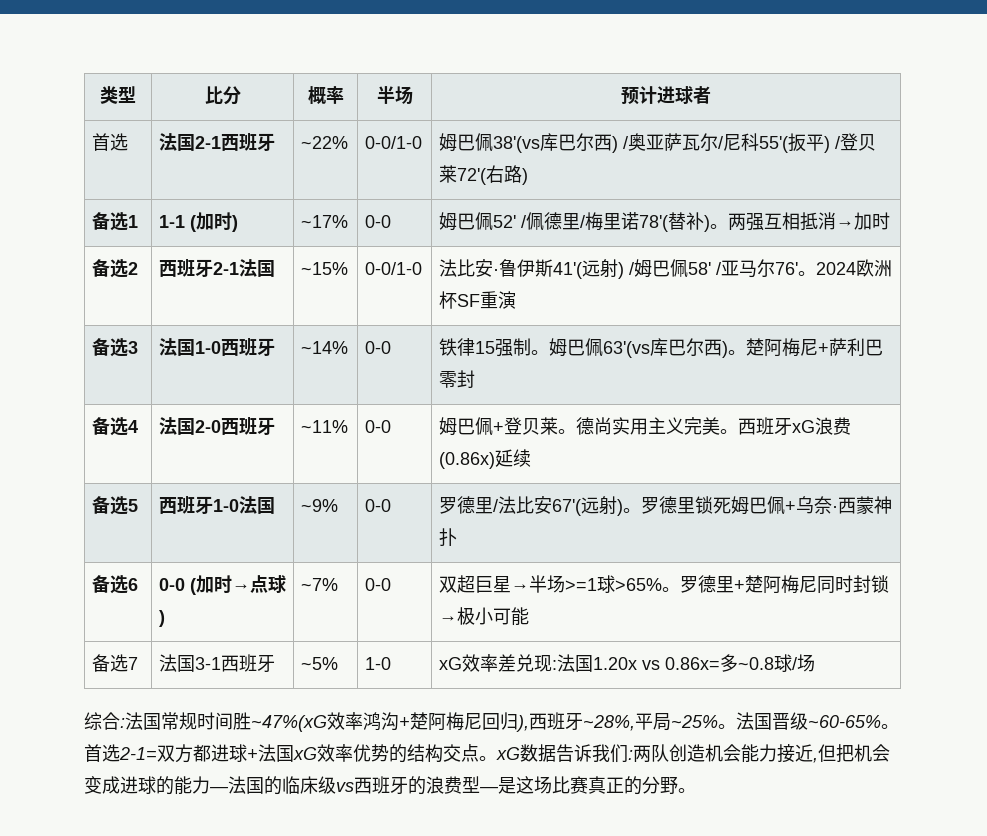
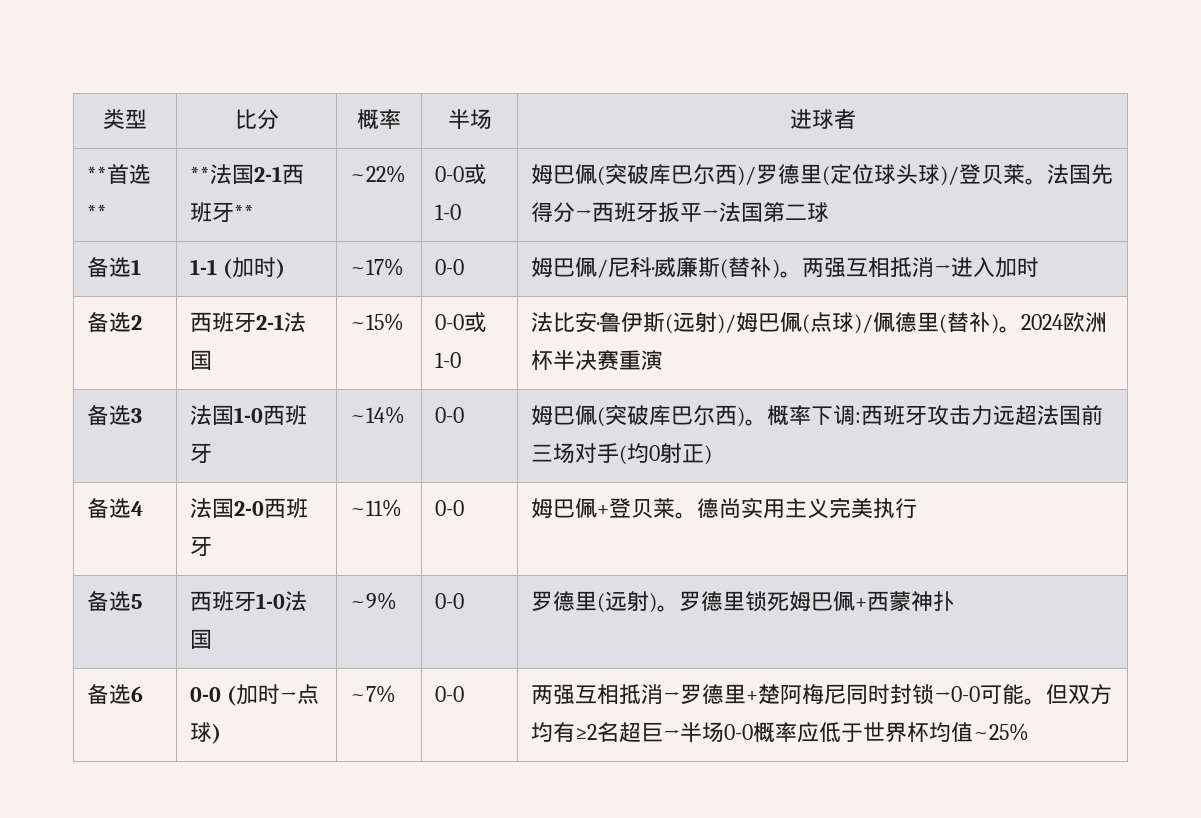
- 类型 | 比分 | 概率 | 半场 | 预计进球者
+ 类型 | 比分 | 概率 | 半场 | 进球者
- 首选 | 法国2-1西班牙 | ~22% | 0-0/1-0 | 姆巴佩38'(vs库巴尔西) /奥亚萨瓦尔/尼科55'(扳平) /登贝莱72'(右路)
+ **首选** | **法国2-1西班牙** | ~22% | 0-0或1-0 | 姆巴佩(突破库巴尔西)/罗德里(定位球头球)/登贝莱。法国先得分→西班牙扳平→法国第二球
- 备选1 | 1-1 (加时) | ~17% | 0-0 | 姆巴佩52' /佩德里/梅里诺78'(替补)。两强互相抵消→加时
+ 备选1 | 1-1 (加时) | ~17% | 0-0 | 姆巴佩/尼科·威廉斯(替补)。两强互相抵消→进入加时
- 备选2 | 西班牙2-1法国 | ~15% | 0-0/1-0 | 法比安·鲁伊斯41'(远射) /姆巴佩58' /亚马尔76'。2024欧洲杯SF重演
+ 备选2 | 西班牙2-1法国 | ~15% | 0-0或1-0 | 法比安·鲁伊斯(远射)/姆巴佩(点球)/佩德里(替补)。2024欧洲杯半决赛重演
- 备选3 | 法国1-0西班牙 | ~14% | 0-0 | 铁律15强制。姆巴佩63'(vs库巴尔西)。楚阿梅尼+萨利巴零封
+ 备选3 | 法国1-0西班牙 | ~14% | 0-0 | 姆巴佩(突破库巴尔西)。概率下调:西班牙攻击力远超法国前三场对手(均0射正)
- 备选4 | 法国2-0西班牙 | ~11% | 0-0 | 姆巴佩+登贝莱。德尚实用主义完美。西班牙xG浪费(0.86x)延续
+ 备选4 | 法国2-0西班牙 | ~11% | 0-0 | 姆巴佩+登贝莱。德尚实用主义完美执行
- 备选5 | 西班牙1-0法国 | ~9% | 0-0 | 罗德里/法比安67'(远射)。罗德里锁死姆巴佩+乌奈·西蒙神扑
+ 备选5 | 西班牙1-0法国 | ~9% | 0-0 | 罗德里(远射)。罗德里锁死姆巴佩+西蒙神扑
- 备选6 | 0-0 (加时→点球) | ~7% | 0-0 | 双超巨星→半场>=1球>65%。罗德里+楚阿梅尼同时封锁→极小可能
- 备选7 | 法国3-1西班牙 | ~5% | 1-0 | xG效率差兑现:法国1.20x vs 0.86x=多~0.8球/场
- 综合:法国常规时间胜~47%(xG效率鸿沟+楚阿梅尼回归),西班牙~28%,平局~25%。法国晋级~60-65%。首选2-1=双方都进球+法国xG效率优势的结构交点。xG数据告诉我们:两队创造机会能力接近,但把机会变成进球的能力—法国的临床级vs西班牙的浪费型—是这场比赛真正的分野。
+ 备选6 | 0-0 (加时→点球) | ~7% | 0-0 | 两强互相抵消→罗德里+楚阿梅尼同时封锁→0-0可能。但双方均有≥2名超巨→半场0-0概率应低于世界杯均值~25%

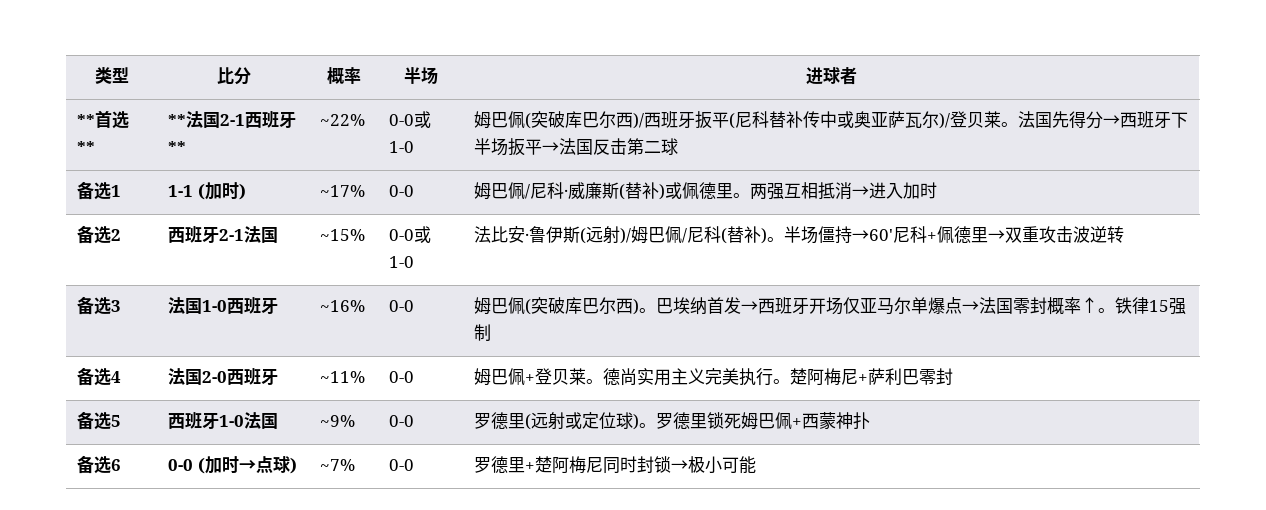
- 姆巴佩(突破库巴尔西)/罗德里(定位球头球)/登贝莱。
+ 姆巴佩(突破库巴尔西)/西班牙扳平(尼科替补传中或奥亚萨瓦尔)/登贝莱。
- 法国先得分→西班牙扳平→法国第二球
+ 法国先得分→西班牙下半场扳平→法国反击第二球
- 备选1 | 1-1 (加时) | ~17% | 0-0 | 姆巴佩/尼科·威廉斯(替补)。两强互相抵消→进入加时
+ 备选1 | 1-1 (加时) | ~17% | 0-0 | 姆巴佩/尼科·威廉斯(替补)或佩德里。两强互相抵消→进入加时
- 备选2 | 西班牙2-1法国 | ~15% | 0-0或1-0 | 法比安·鲁伊斯(远射)/姆巴佩(点球)/佩德里(替补)。2024欧洲杯半决赛重演
+ 备选2 | 西班牙2-1法国 | ~15% | 0-0或1-0 | 法比安·鲁伊斯(远射)/姆巴佩/尼科(替补)。半场僵持→60'尼科+佩德里→双重攻击波逆转
- 备选3 | 法国1-0西班牙 | ~14% | 0-0 | 姆巴佩(突破库巴尔西)。概率下调:西班牙攻击力远超法国前三场对手(均0射正)
+ 备选3 | 法国1-0西班牙 | ~16% | 0-0 | 姆巴佩(突破库巴尔西)。巴埃纳首发→西班牙开场仅亚马尔单爆点→法国零封概率↑。铁律15强制
- 备选4 | 法国2-0西班牙 | ~11% | 0-0 | 姆巴佩+登贝莱。德尚实用主义完美执行
+ 备选4 | 法国2-0西班牙 | ~11% | 0-0 | 姆巴佩+登贝莱。德尚实用主义完美执行。楚阿梅尼+萨利巴零封
- 备选5 | 西班牙1-0法国 | ~9% | 0-0 | 罗德里(远射)。罗德里锁死姆巴佩+西蒙神扑
+ 备选5 | 西班牙1-0法国 | ~9% | 0-0 | 罗德里(远射或定位球)。罗德里锁死姆巴佩+西蒙神扑
- 备选6 | 0-0 (加时→点球) | ~7% | 0-0 | 两强互相抵消→罗德里+楚阿梅尼同时封锁→0-0可能。但双方均有≥2名超巨→半场0-0概率应低于世界杯均值~25%
+ 备选6 | 0-0 (加时→点球) | ~7% | 0-0 | 罗德里+楚阿梅尼同时封锁→极小可能

